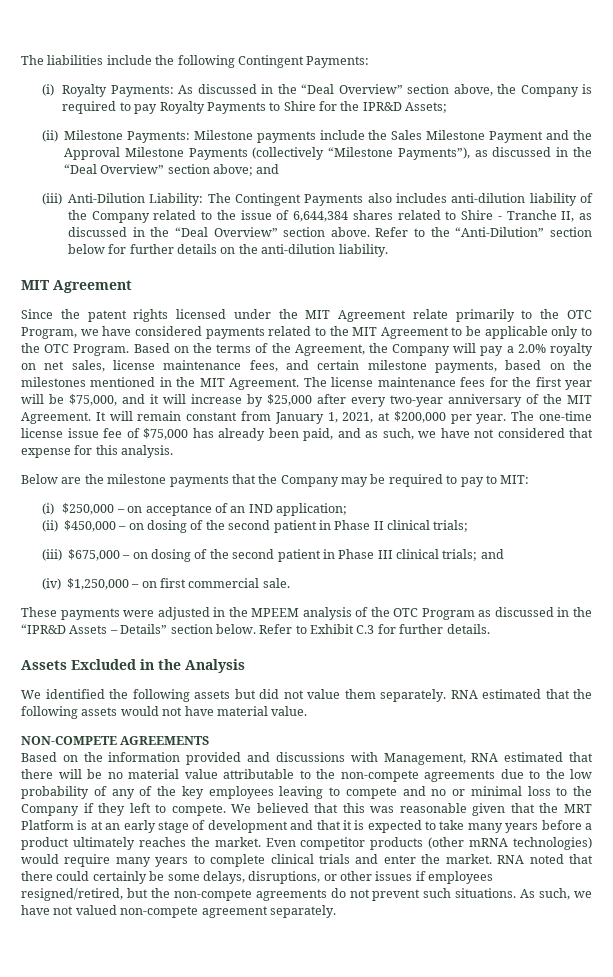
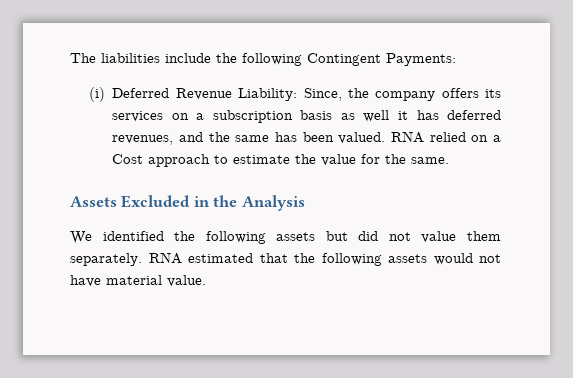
- (i) Royalty Payments: As discussed in the “Deal Overview” section above, the Company is required to pay Royalty Payments to Shire for the IPR&D Assets;
- (ii) Milestone Payments: Milestone payments include the Sales Milestone Payment and the Approval Milestone Payments (collectively “Milestone Payments”), as discussed in the “Deal Overview” section above; and
- (iii) Anti-Dilution Liability: The Contingent Payments also includes anti-dilution liability of the Company related to the issue of 6,644,384 shares related to Shire - Tranche II, as discussed in the “Deal Overview” section above. Refer to the “Anti-Dilution” section below for further details on the anti-dilution liability.
- MIT Agreement
- Since the patent rights licensed under the MIT Agreement relate primarily to the OTC Program, we have considered payments related to the MIT Agreement to be applicable only to the OTC Program. Based on the terms of the Agreement, the Company will pay a 2.0% royalty on net sales, license maintenance fees, and certain milestone payments, based on the milestones mentioned in the MIT Agreement. The license maintenance fees for the first year will be $75,000, and it will increase by $25,000 after every two-year anniversary of the MIT Agreement. It will remain constant from January 1, 2021, at $200,000 per year. The one-time license issue fee of $75,000 has already been paid, and as such, we have not considered that expense for this analysis.
- Below are the milestone payments that the Company may be required to pay to MIT:
- (i) $250,000 – on acceptance of an IND application;
- (ii) $450,000 – on dosing of the second patient in Phase II clinical trials;
- (iii) $675,000 – on dosing of the second patient in Phase III clinical trials; and
- (iv) $1,250,000 – on first commercial sale.
- These payments were adjusted in the MPEEM analysis of the OTC Program as discussed in the “IPR&D Assets – Details” section below. Refer to Exhibit C.3 for further details.
+ (i) Deferred Revenue Liability: Since, the company offers its services on a subscription basis as well it has deferred revenues, and the same has been valued. RNA relied on a Cost approach to estimate the value for the same.
- NON-COMPETE AGREEMENTS
- Based on the information provided and discussions with Management, RNA estimated that there will be no material value attributable to the non-compete agreements due to the low probability of any of the key employees leaving to compete and no or minimal loss to the Company if they left to compete. We believed that this was reasonable given that the MRT Platform is at an early stage of development and that it is expected to take many years before a product ultimately reaches the market. Even competitor products (other mRNA technologies) would require many years to complete clinical trials and enter the market. RNA noted that there could certainly be some delays, disruptions, or other issues if employees resigned/retired, but the non-compete agreements do not prevent such situations. As such, we have not valued non-compete agreement separately.

